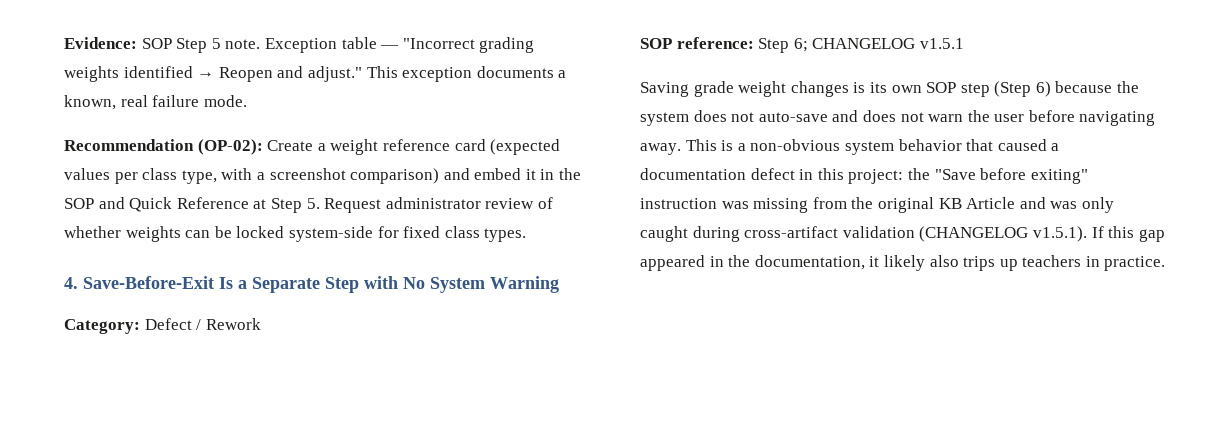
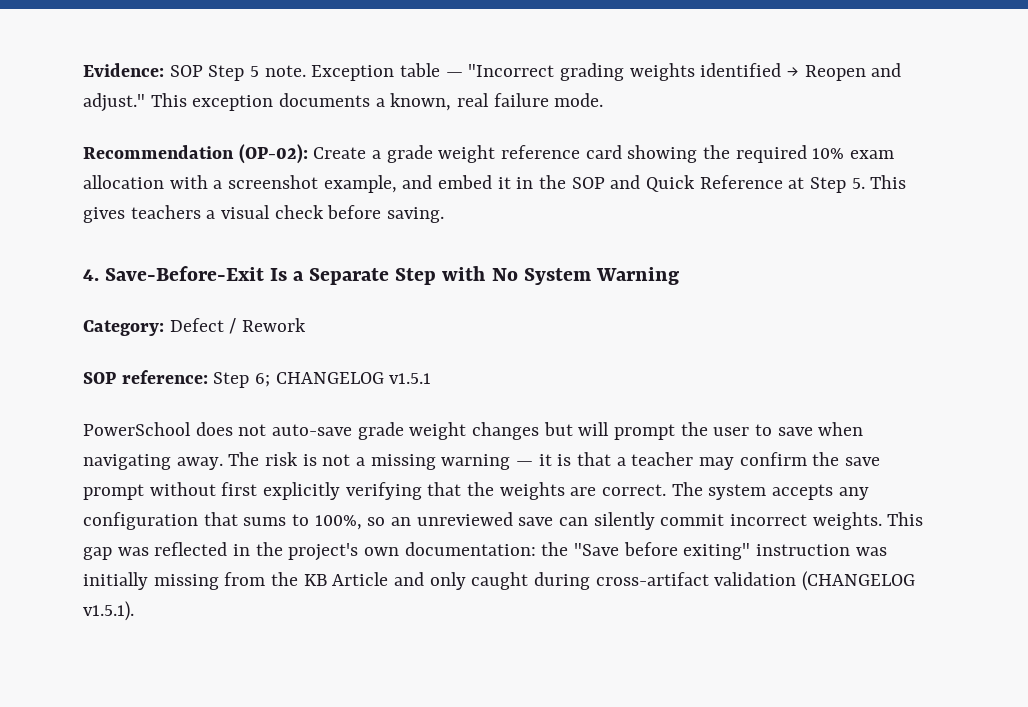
- Recommendation (OP-02): Create a weight reference card (expected values per class type, with a screenshot comparison) and embed it in the SOP and Quick Reference at Step 5. Request administrator review of whether weights can be locked system-side for fixed class types.
+ Recommendation (OP-02): Create a grade weight reference card showing the required 10% exam allocation with a screenshot example, and embed it in the SOP and Quick Reference at Step 5. This gives teachers a visual check before saving.
- Saving grade weight changes is its own SOP step (Step 6) because the system does not auto-save and does not warn the user before navigating away. This is a non-obvious system behavior that caused a documentation defect in this project: the "Save before exiting" instruction was missing from the original KB Article and was only caught during cross-artifact validation (CHANGELOG v1.5.1). If this gap appeared in the documentation, it likely also trips up teachers in practice.
+ PowerSchool does not auto-save grade weight changes but will prompt the user to save when navigating away. The risk is not a missing warning — it is that a teacher may confirm the save prompt without first explicitly verifying that the weights are correct. The system accepts any configuration that sums to 100%, so an unreviewed save can silently commit incorrect weights. This gap was reflected in the project's own documentation: the "Save before exiting" instruction was initially missing from the KB Article and only caught during cross-artifact validation (CHANGELOG v1.5.1).

